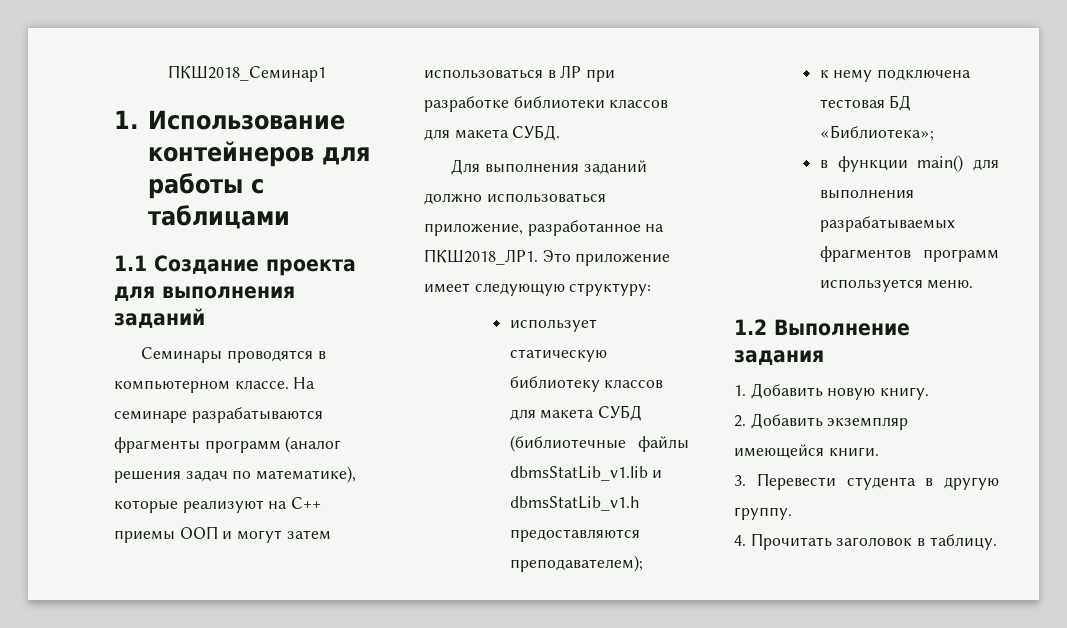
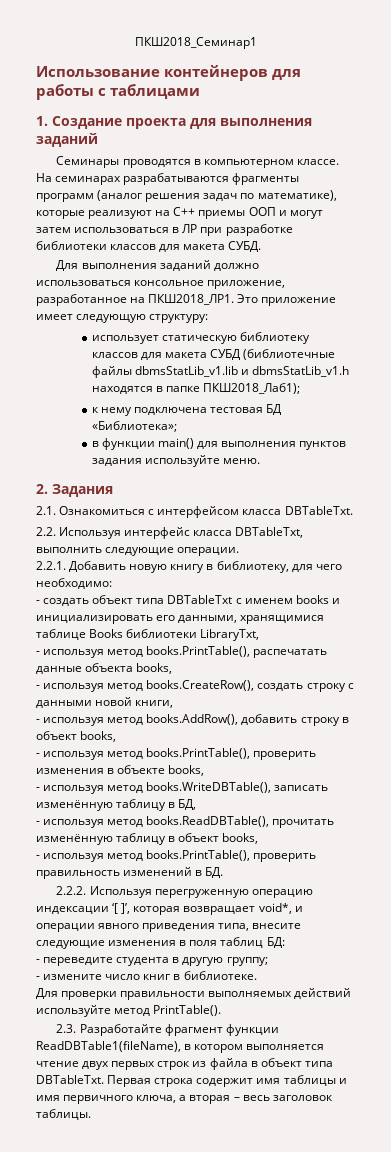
- 1. Использование контейнеров для работы с таблицами
+ Использование контейнеров для работы с таблицами
- 1.1 Создание проекта для выполнения заданий
+ 1. Создание проекта для выполнения заданий
- На семинаре разрабатываются фрагменты программ (аналог решения задач по математике), которые реализуют на С++ приемы ООП и могут затем использоваться в ЛР при разработке библиотеки классов для макета СУБД.
+ На семинарах разрабатываются фрагменты программ (аналог решения задач по математике), которые реализуют на С++ приемы ООП и могут затем использоваться в ЛР при разработке библиотеки классов для макета СУБД.
- Для выполнения заданий должно использоваться приложение, разработанное на ПКШ2018_ЛР1.
+ Для выполнения заданий должно использоваться консольное приложение, разработанное на ПКШ2018_ЛР1.
- использует статическую библиотеку классов для макета СУБД (библиотечные файлы dbmsStatLib_v1.lib и dbmsStatLib_v1.h предоставляются преподавателем);
+ использует статическую библиотеку классов для макета СУБД (библиотечные файлы dbmsStatLib_v1.lib и dbmsStatLib_v1.h находятся в папке ПКШ2018_Лаб1);
- в функции main() для выполнения разрабатываемых фрагментов программ используется меню.
- 1.2 Выполнение задания
- 1. Добавить новую книгу.
- 2. Добавить экземпляр имеющейся книги.
- 3. Перевести студента в другую группу.
- 4. Прочитать заголовок в таблицу.
+ в функции main() для выполнения пунктов задания используйте меню.
+ 2. Задания
+ 2.1. Ознакомиться с интерфейсом класса DBTableTxt.
+ 2.2. Используя интерфейс класса DBTableTxt, выполнить следующие операции.
+ 2.2.1. Добавить новую книгу в библиотеку, для чего необходимо:
+ - создать объект типа DBTableTxt с именем books и инициализировать его данными, хранящимися таблице Books библиотеки LibraryTxt,
+ - используя метод books.PrintTable(), распечатать данные объекта books,
+ - используя метод books.CreateRow(), создать строку с данными новой книги,
+ - используя метод books.AddRow(), добавить строку в объект books,
+ - используя метод books.PrintTable(), проверить изменения в объекте books,
+ - используя метод books.WriteDBTable(), записать изменённую таблицу в БД,
+ - используя метод books.ReadDBTable(), прочитать изменённую таблицу в объект books,
+ - используя метод books.PrintTable(), проверить правильность изменений в БД.
+ 2.2.2. Используя перегруженную операцию индексации ‘[ ]’, которая возвращает void*, и операции явного приведения типа, внесите следующие изменения в поля таблиц БД:
+ - переведите студента в другую группу;
+ - измените число книг в библиотеке.
+ Для проверки правильности выполняемых действий используйте метод PrintTable().
+ 2.3. Разработайте фрагмент функции ReadDBTable1(fileName), в котором выполняется чтение двух первых строк из файла в объект типа DBTableTxt. Первая строка содержит имя таблицы и имя первичного ключа, а вторая – весь заголовок таблицы.

